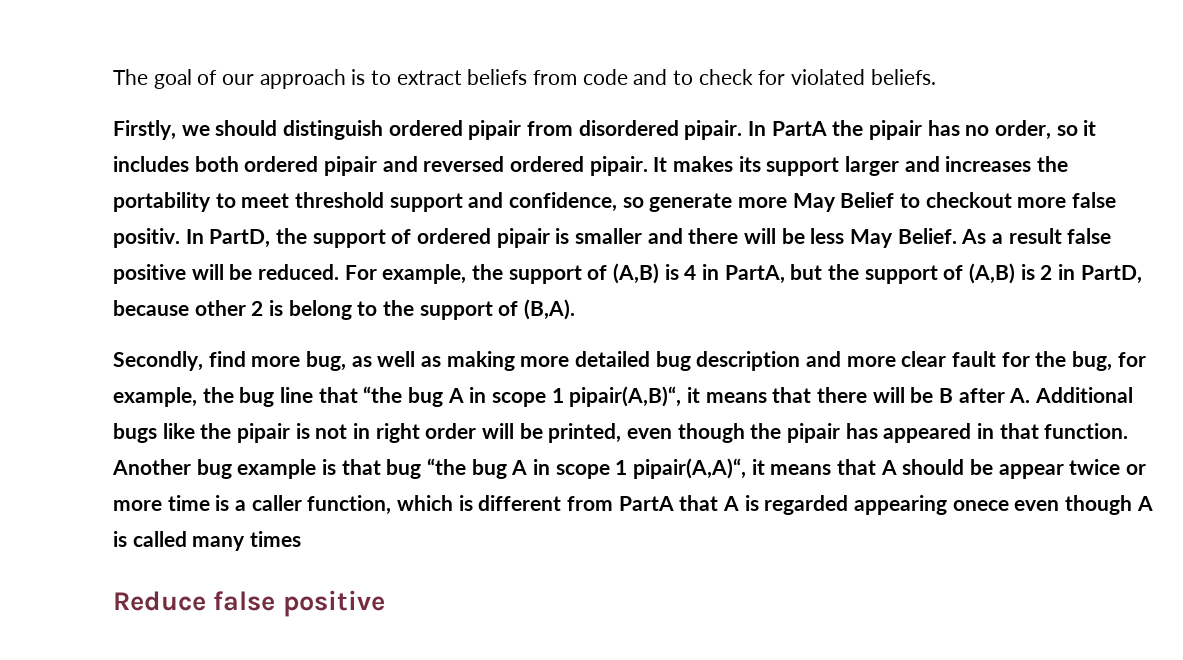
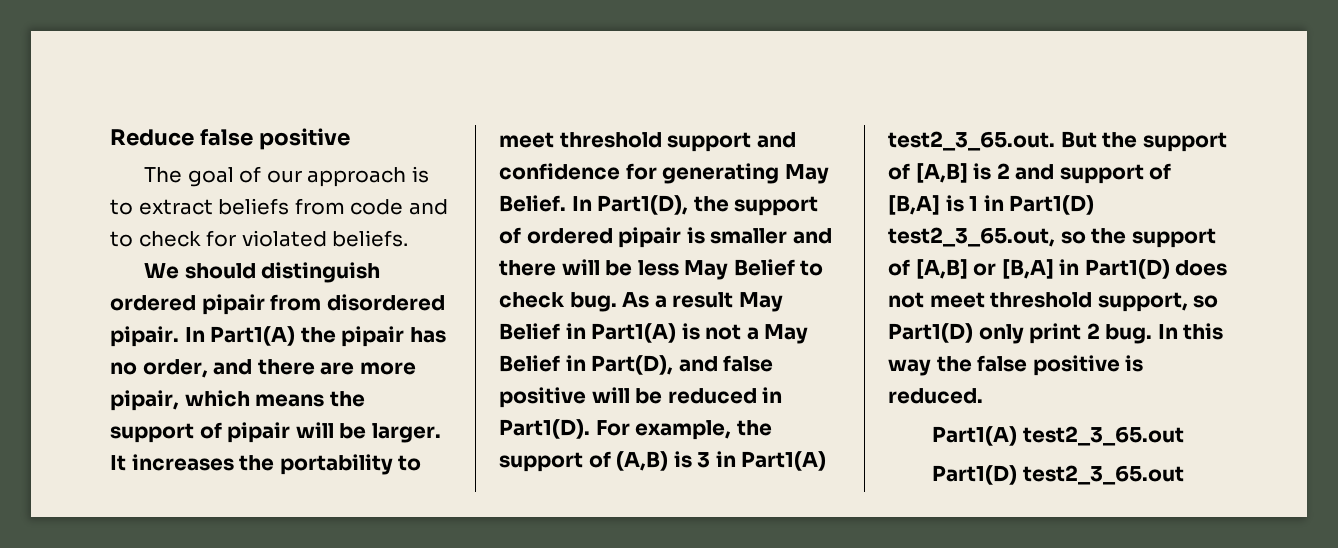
+ Reduce false positive
- Firstly, we should distinguish ordered pipair from disordered pipair.
+ We should distinguish ordered pipair from disordered pipair.
- In PartA the pipair has no order, so it includes both ordered pipair and reversed ordered pipair. It makes its support larger and increases the portability to meet threshold support and confidence, so generate more May Belief to checkout more false positiv. In PartD, the support of ordered pipair is smaller and there will be less May Belief. As a result false positive will be reduced.
+ In Part1(A) the pipair has no order, and there are more pipair, which means the support of pipair will be larger. It increases the portability to meet threshold support and confidence for generating May Belief. In Part1(D), the support of ordered pipair is smaller and there will be less May Belief to check bug. As a result May Belief in Part1(A) is not a May Belief in Part(D), and false positive will be reduced in Part1(D).
- For example, the support of (A,B) is 4 in PartA, but the support of (A,B) is 2 in PartD, because other 2 is belong to the support of (B,A).
- Secondly, find more bug, as well as making more detailed bug description and more clear fault for the bug, for example, the bug line that “the bug A in scope 1 pipair(A,B)“, it means that there will be B after A. Additional bugs like the pipair is not in right order will be printed, even though the pipair has appeared in that function. Another bug example is that bug “the bug A in scope 1 pipair(A,A)“, it means that A should be appear twice or more time is a caller function, which is different from PartA that A is regarded appearing onece even though A is called many times
- Reduce false positive
+ For example, the support of (A,B) is 3 in Part1(A) test2_3_65.out. But the support of [A,B] is 2 and support of [B,A] is 1 in Part1(D) test2_3_65.out, so the support of [A,B] or [B,A] in Part1(D) does not meet threshold support, so Part1(D) only print 2 bug. In this way the false positive is reduced.
+ Part1(A) test2_3_65.out
+ Part1(D) test2_3_65.out

